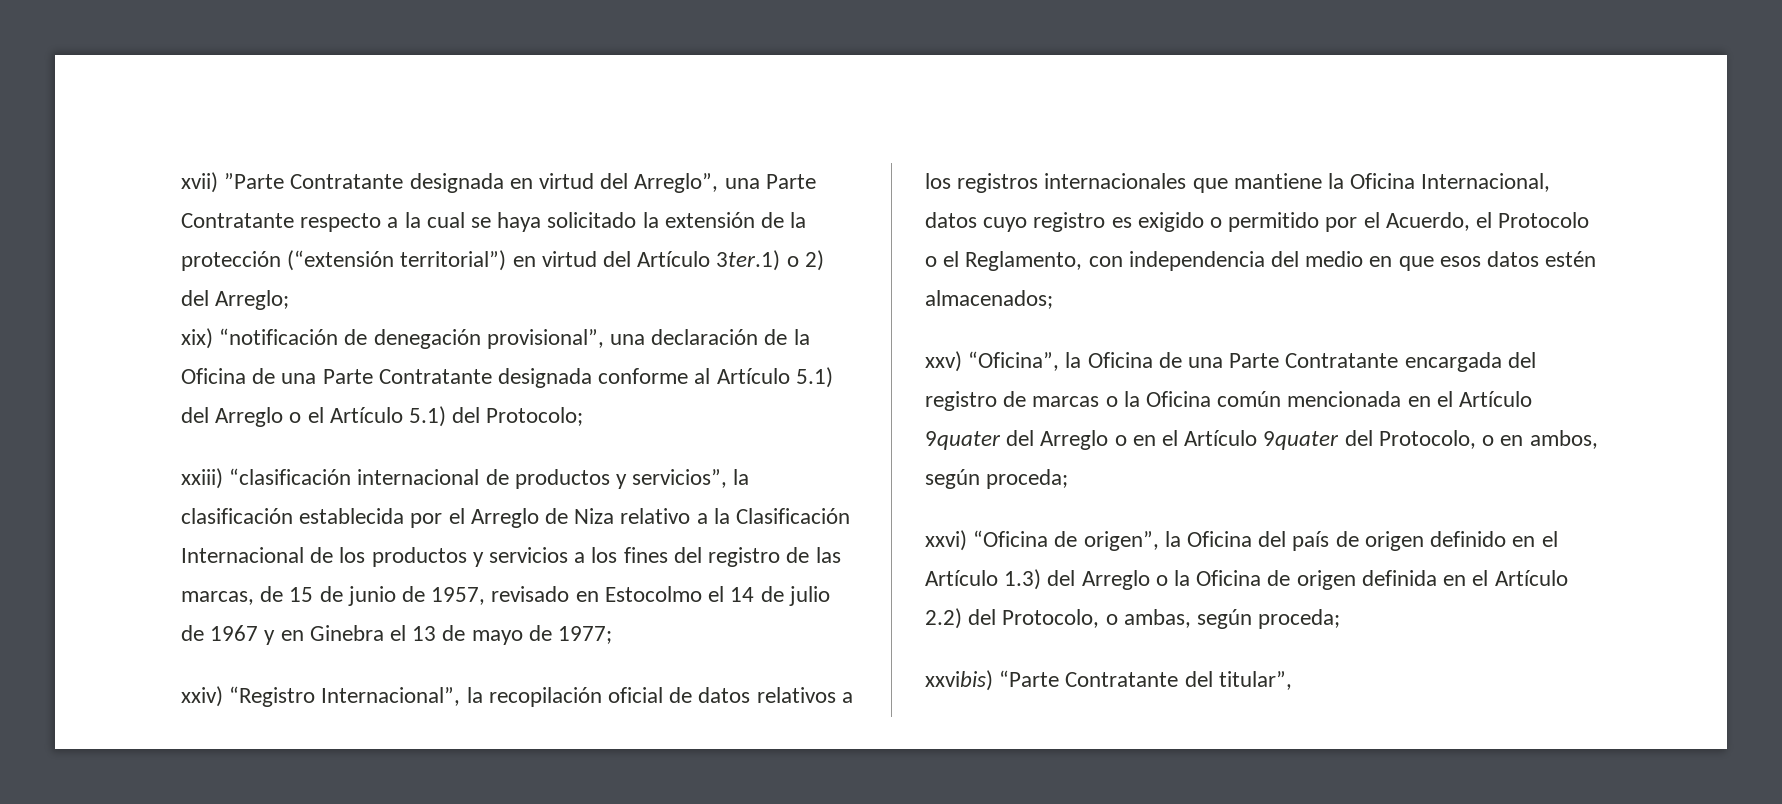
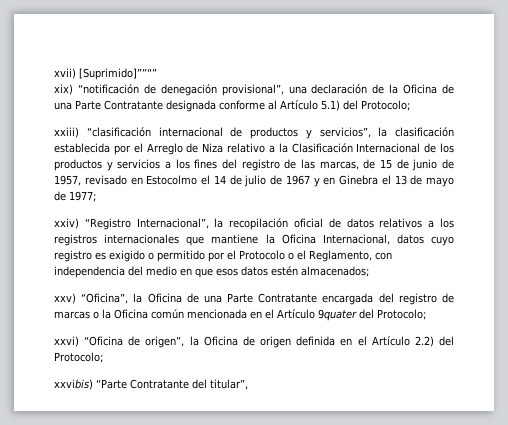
- xvii) ”Parte Contratante designada en virtud del Arreglo”, una Parte Contratante respecto a la cual se haya solicitado la extensión de la protección (“extensión territorial”) en virtud del Artículo 3ter.1) o 2) del Arreglo;
+ xvii) [Suprimido]””“”
- xix) “notificación de denegación provisional”, una declaración de la Oficina de una Parte Contratante designada conforme al Artículo 5.1) del Arreglo o el Artículo 5.1) del Protocolo;
+ xix) “notificación de denegación provisional”, una declaración de la Oficina de una Parte Contratante designada conforme al Artículo 5.1) del Protocolo;
- xxiv) “Registro Internacional”, la recopilación oficial de datos relativos a los registros internacionales que mantiene la Oficina Internacional, datos cuyo registro es exigido o permitido por el Acuerdo, el Protocolo o el Reglamento, con independencia del medio en que esos datos estén almacenados;
+ xxiv) “Registro Internacional”, la recopilación oficial de datos relativos a los registros internacionales que mantiene la Oficina Internacional, datos cuyo registro es exigido o permitido por el Protocolo o el Reglamento, con independencia del medio en que esos datos estén almacenados;
- xxv) “Oficina”, la Oficina de una Parte Contratante encargada del registro de marcas o la Oficina común mencionada en el Artículo 9quater del Arreglo o en el Artículo 9quater del Protocolo, o en ambos, según proceda;
+ xxv) “Oficina”, la Oficina de una Parte Contratante encargada del registro de marcas o la Oficina común mencionada en el Artículo 9quater del Protocolo;
- xxvi) “Oficina de origen”, la Oficina del país de origen definido en el Artículo 1.3) del Arreglo o la Oficina de origen definida en el Artículo 2.2) del Protocolo, o ambas, según proceda;
+ xxvi) “Oficina de origen”, la Oficina de origen definida en el Artículo 2.2) del Protocolo;

